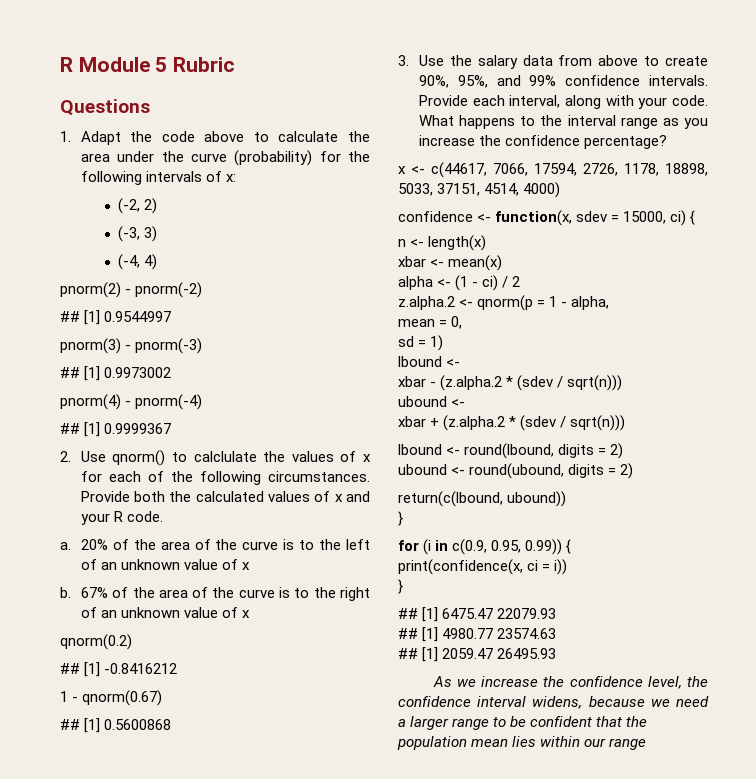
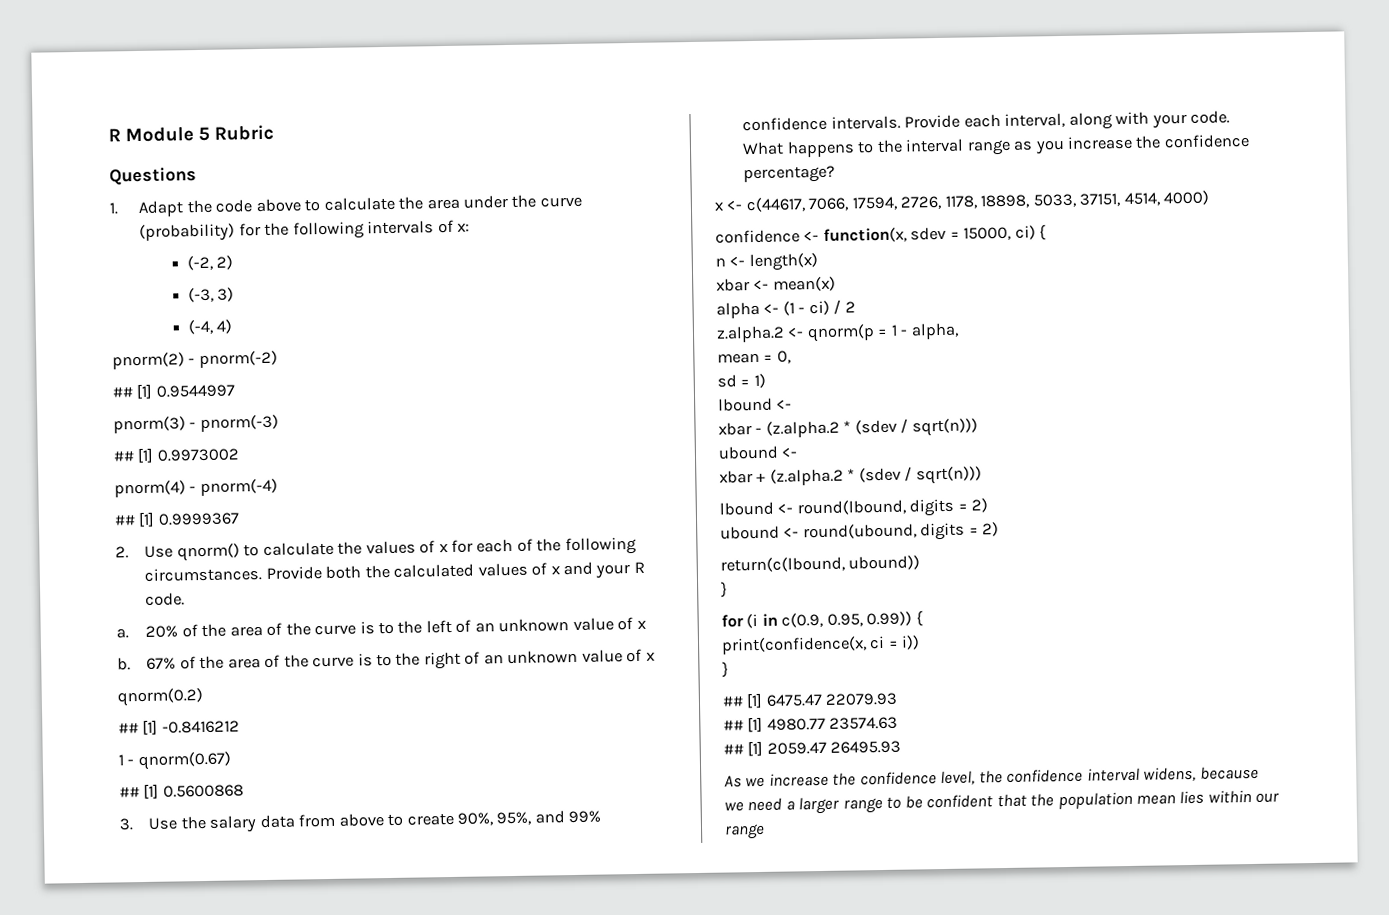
- 2. Use qnorm() to calclulate the values of x for each of the following circumstances.
+ 2. Use qnorm() to calculate the values of x for each of the following circumstances.

